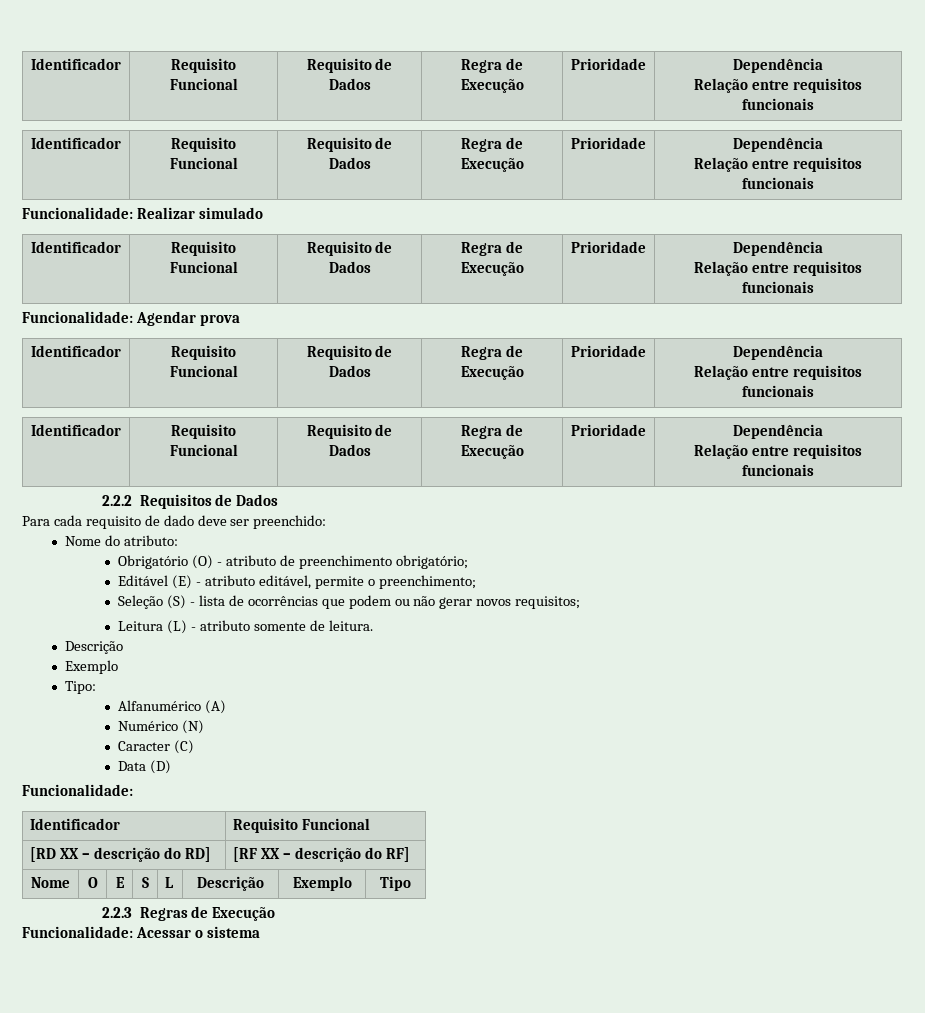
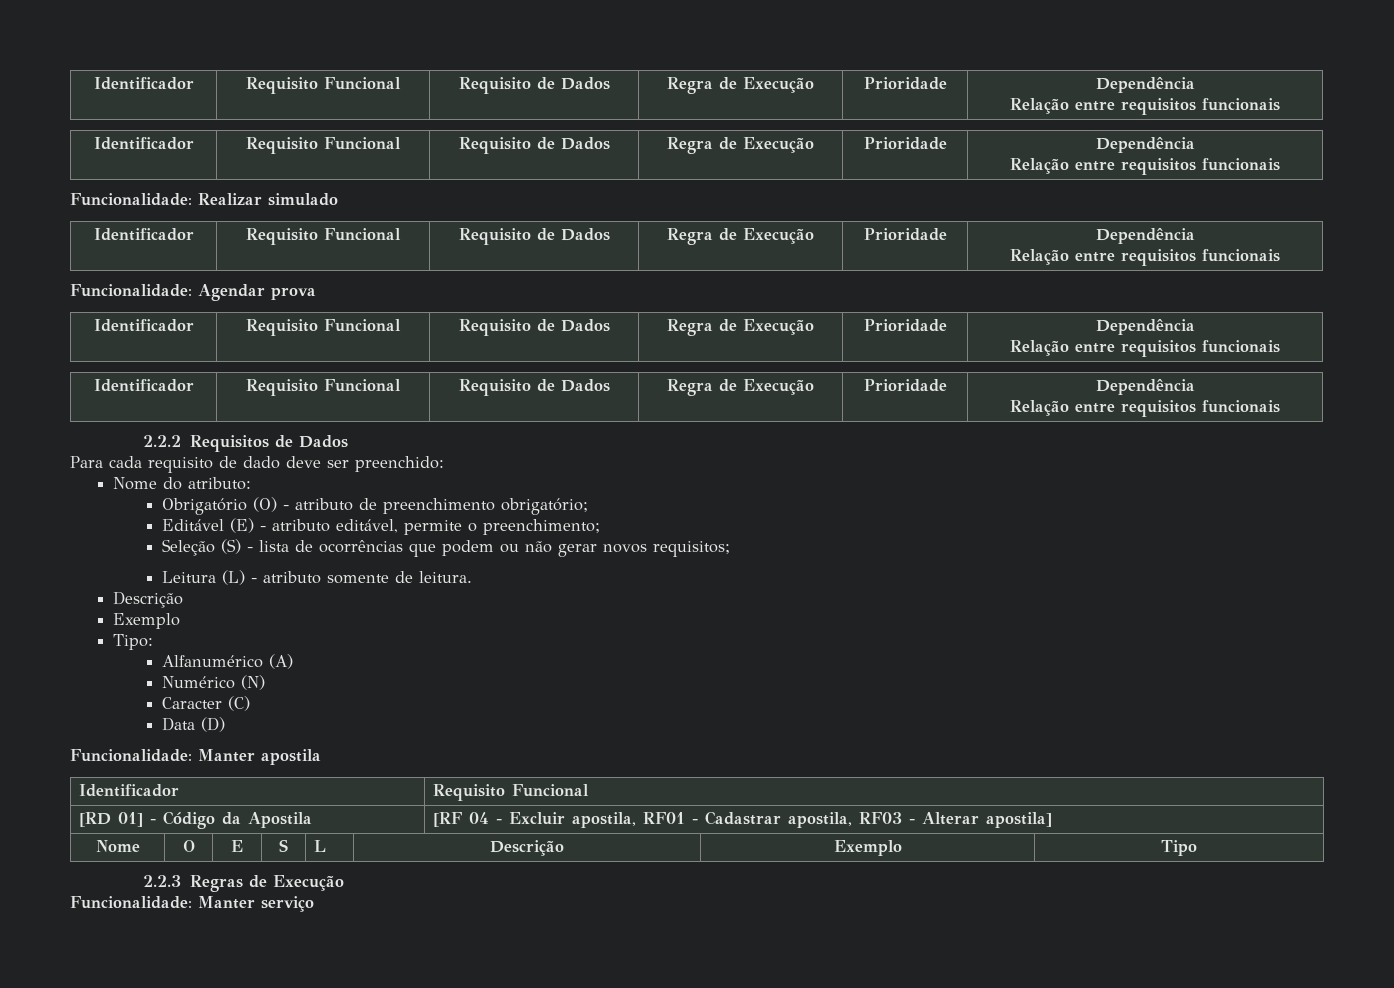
  Data (D)
- Funcionalidade:
+ Funcionalidade: Manter apostila
- [RD XX – descrição do RD] | [RF XX – descrição do RF]
+ [RD 01] - Código da Apostila | [RF 04 - Excluir apostila, RF01 - Cadastrar apostila, RF03 - Alterar apostila]
- Funcionalidade: Acessar o sistema
+ Funcionalidade: Manter serviço

